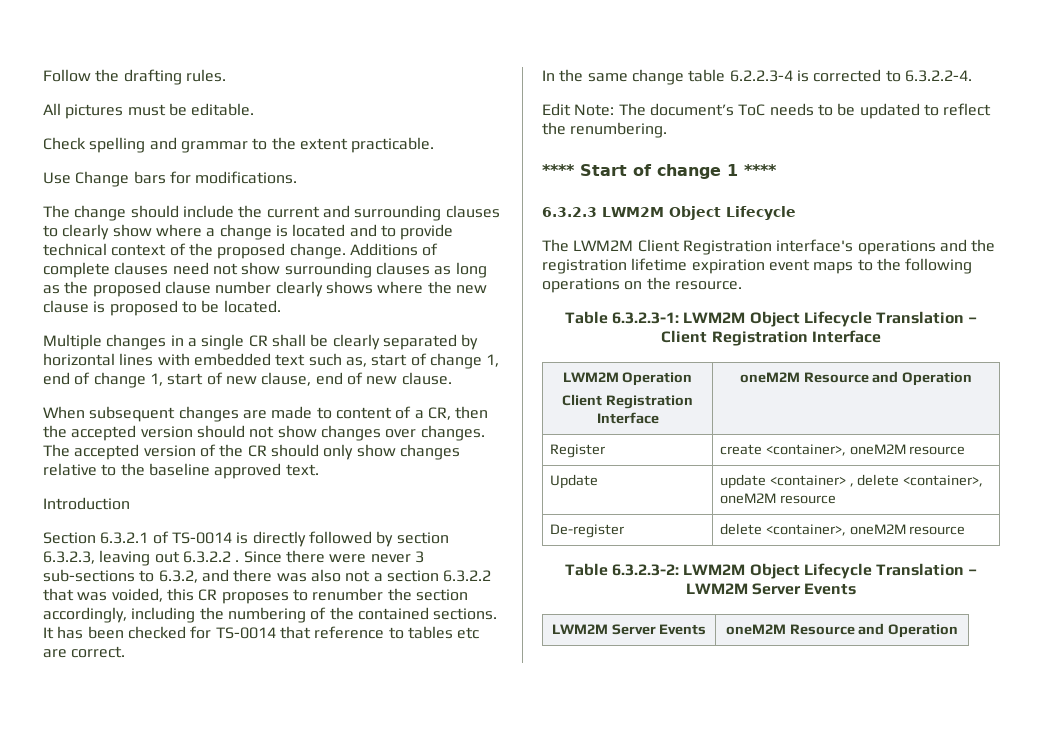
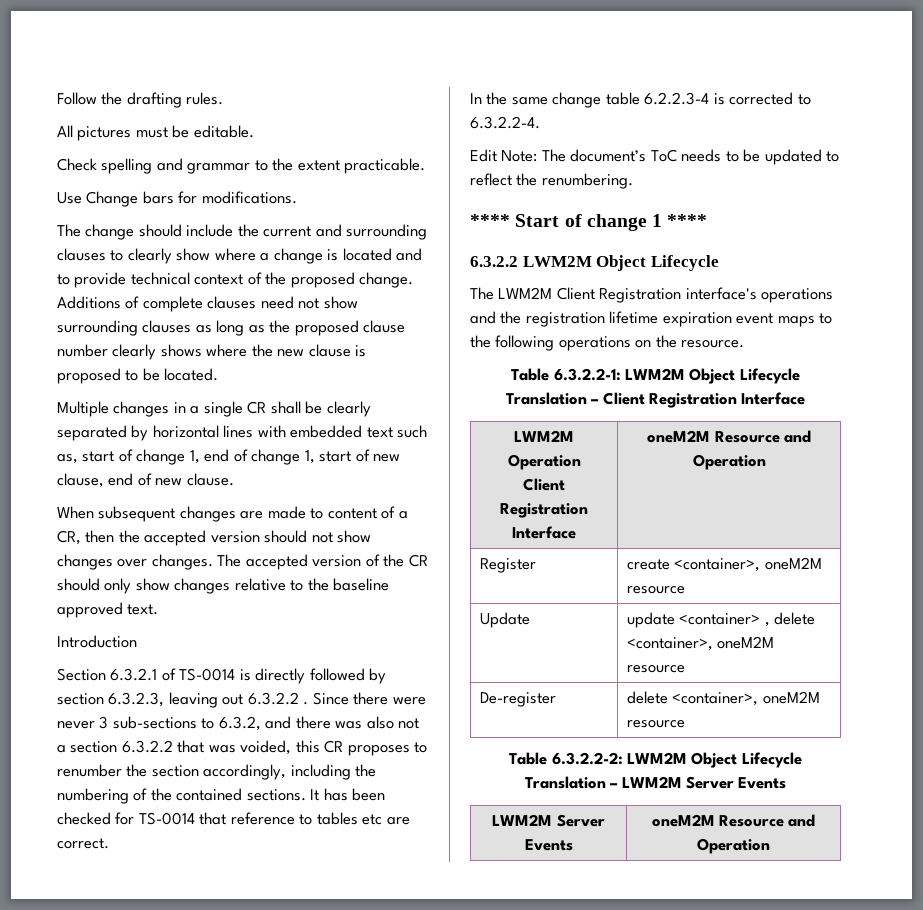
- 6.3.2.3 LWM2M Object Lifecycle
+ 6.3.2.2 LWM2M Object Lifecycle
- Table 6.3.2.3-1: LWM2M Object Lifecycle Translation – Client Registration Interface
+ Table 6.3.2.2-1: LWM2M Object Lifecycle Translation – Client Registration Interface
- Table 6.3.2.3-2: LWM2M Object Lifecycle Translation – LWM2M Server Events
+ Table 6.3.2.2-2: LWM2M Object Lifecycle Translation – LWM2M Server Events

